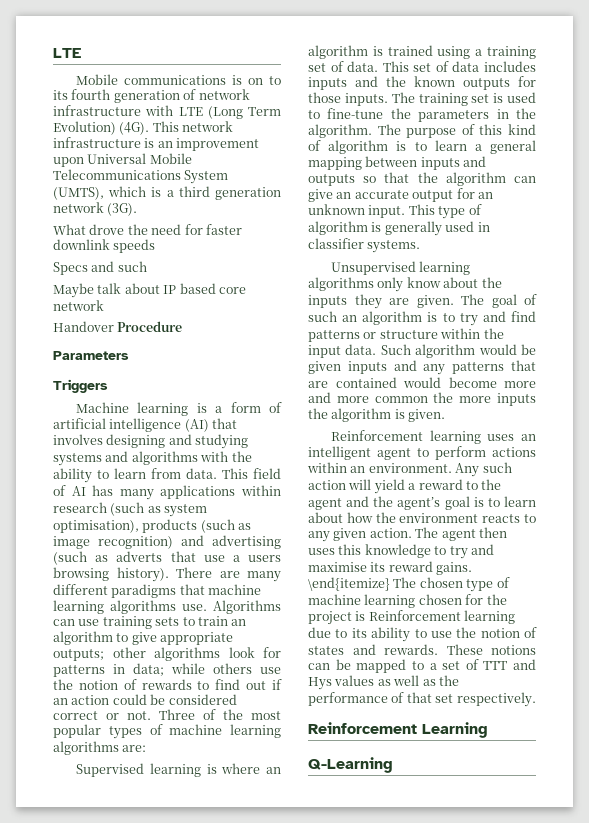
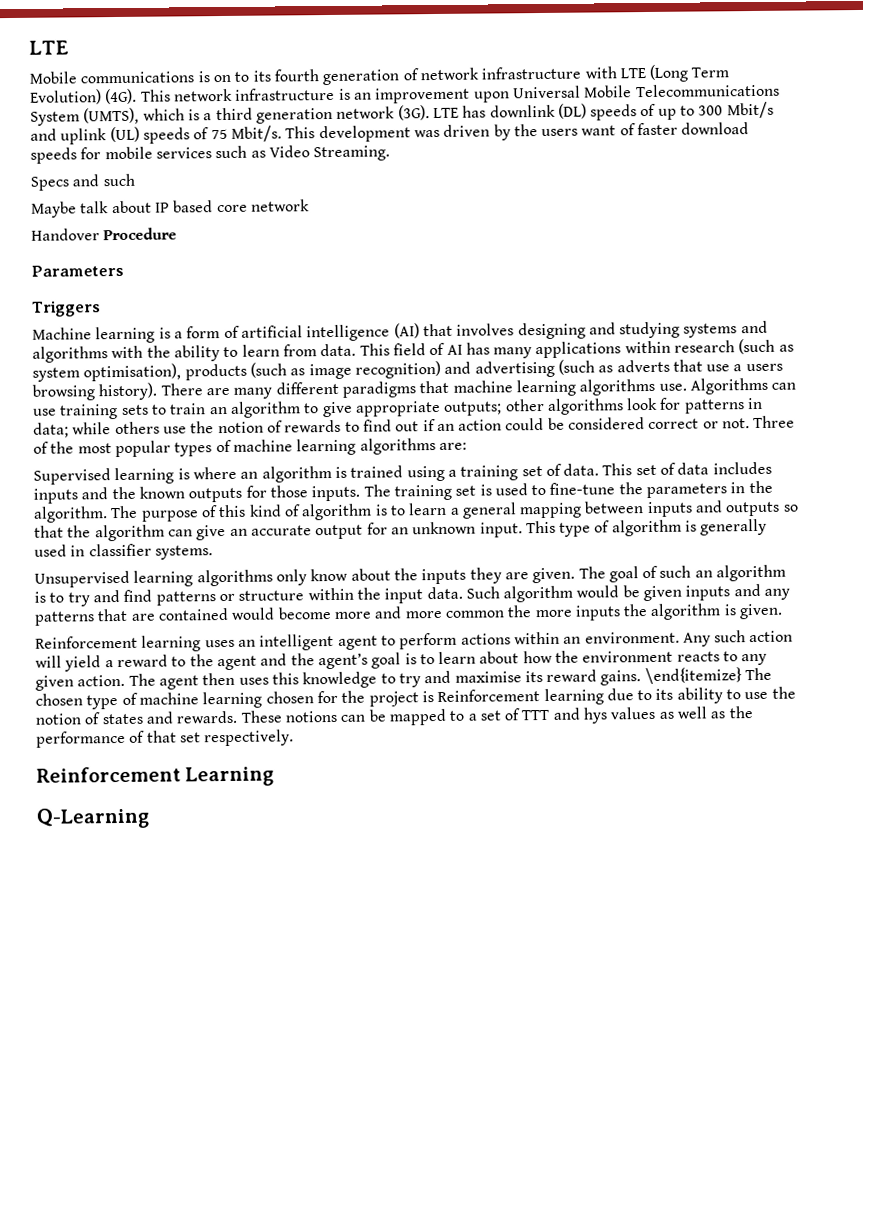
- This network infrastructure is an improvement upon Universal Mobile Telecommunications System (UMTS), which is a third generation network (3G).
- What drove the need for faster downlink speeds
+ This network infrastructure is an improvement upon Universal Mobile Telecommunications System (UMTS), which is a third generation network (3G). LTE has downlink (DL) speeds of up to 300 Mbit/s and uplink (UL) speeds of 75 Mbit/s. This development was driven by the users want of faster download speeds for mobile services such as Video Streaming.
- These notions can be mapped to a set of TTT and Hys values as well as the performance of that set respectively.
+ These notions can be mapped to a set of TTT and hys values as well as the performance of that set respectively.

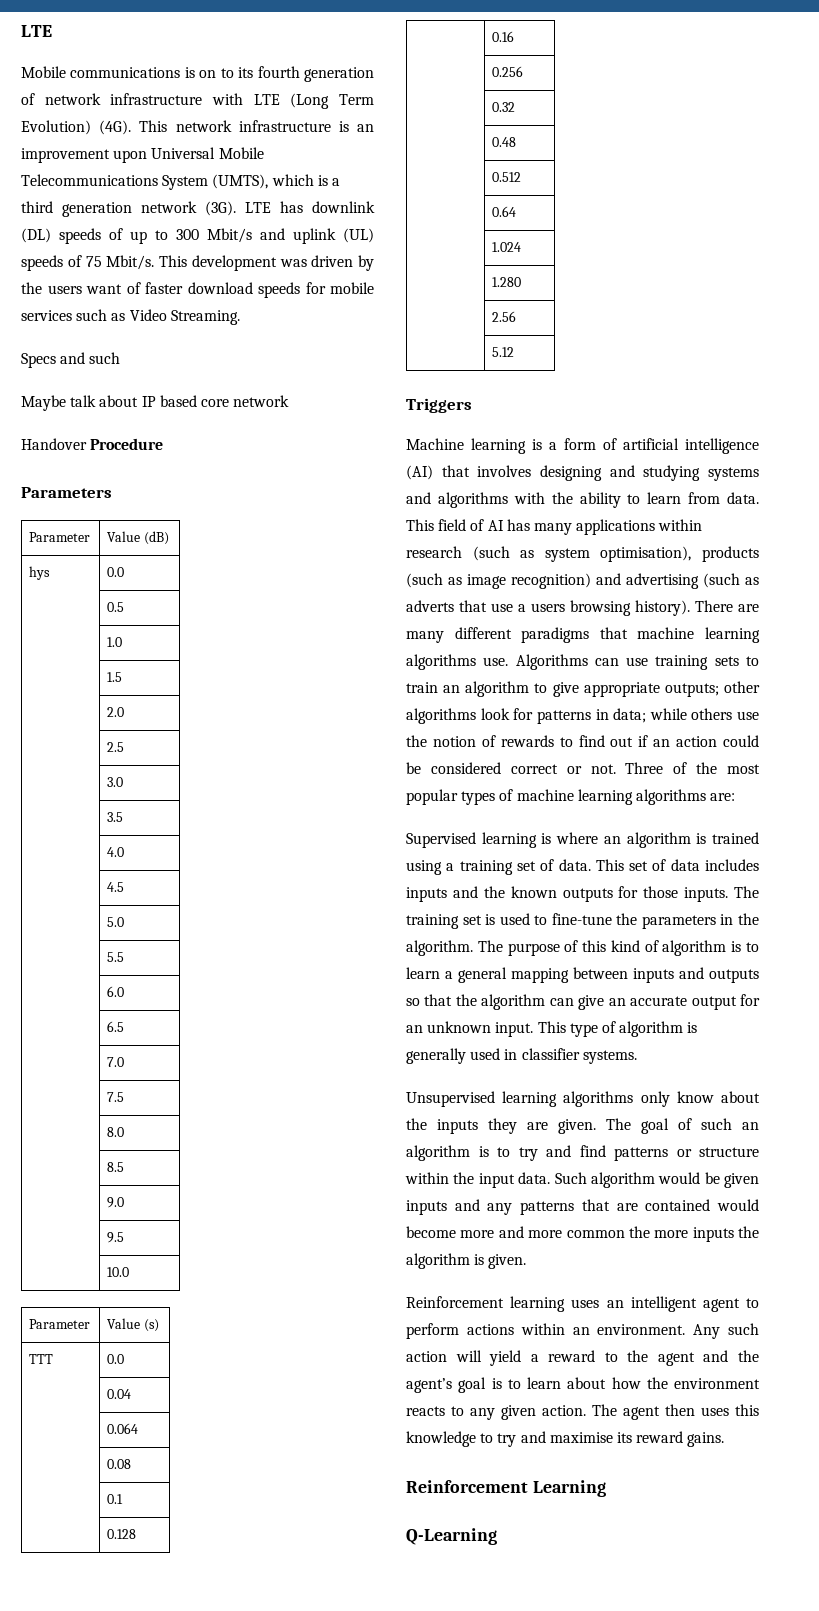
+ Parameter | Value (dB)
+ hys | 0.0
+ | 0.5
+ | 1.0
+ | 1.5
+ | 2.0
+ | 2.5
+ | 3.0
+ | 3.5
+ | 4.0
+ | 4.5
+ | 5.0
+ | 5.5
+ | 6.0
+ | 6.5
+ | 7.0
+ | 7.5
+ | 8.0
+ | 8.5
+ | 9.0
+ | 9.5
+ | 10.0
+ Parameter | Value (s)
+ TTT | 0.0
+ | 0.04
+ | 0.064
+ | 0.08
+ | 0.1
+ | 0.128
+ | 0.16
+ | 0.256
+ | 0.32
+ | 0.48
+ | 0.512
+ | 0.64
+ | 1.024
+ | 1.280
+ | 2.56
+ | 5.12
- \end{itemize} The chosen type of machine learning chosen for the project is Reinforcement learning due to its ability to use the notion of states and rewards. These notions can be mapped to a set of TTT and hys values as well as the performance of that set respectively.

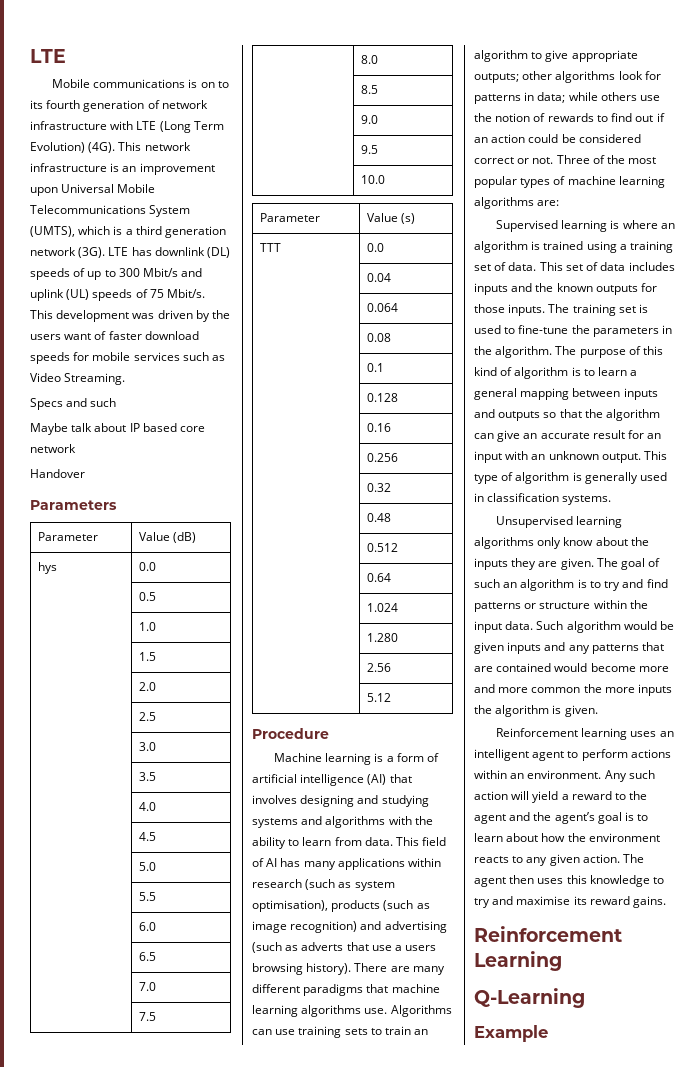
- Handover Procedure
+ Handover
- Triggers
+ Procedure
- The purpose of this kind of algorithm is to learn a general mapping between inputs and outputs so that the algorithm can give an accurate output for an unknown input.
+ The purpose of this kind of algorithm is to learn a general mapping between inputs and outputs so that the algorithm can give an accurate result for an input with an unknown output.
- This type of algorithm is generally used in classifier systems.
+ This type of algorithm is generally used in classification systems.
+ Example

